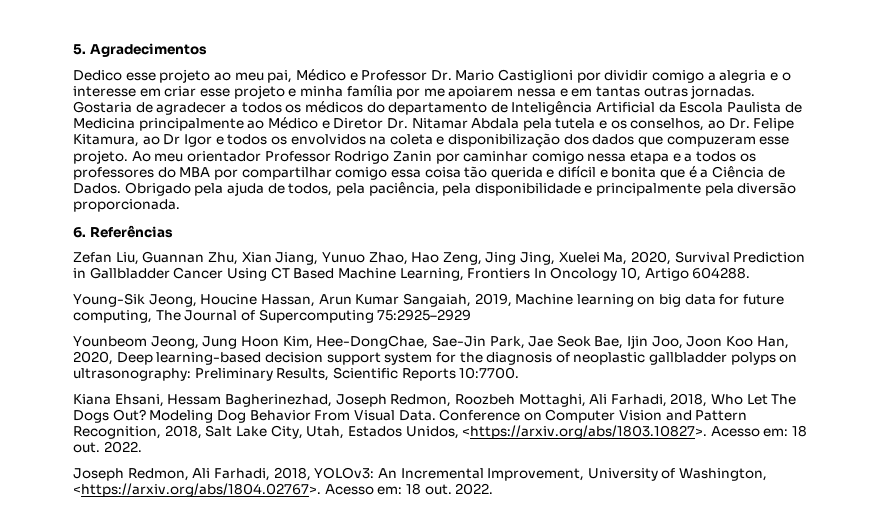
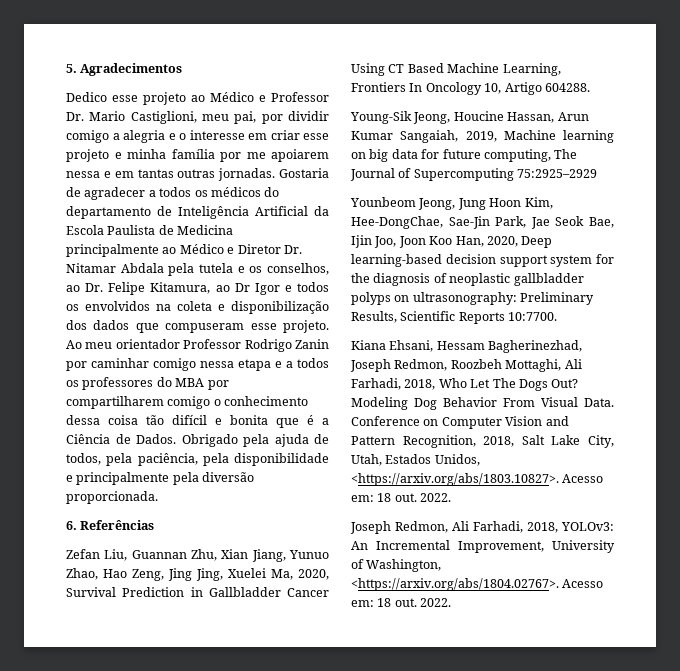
- Dedico esse projeto ao meu pai, Médico e Professor Dr. Mario Castiglioni por dividir comigo a alegria e o interesse em criar esse projeto e minha família por me apoiarem nessa e em tantas outras jornadas.
+ Dedico esse projeto ao Médico e Professor Dr. Mario Castiglioni, meu pai, por dividir comigo a alegria e o interesse em criar esse projeto e minha família por me apoiarem nessa e em tantas outras jornadas.
- Gostaria de agradecer a todos os médicos do departamento de Inteligência Artificial da Escola Paulista de Medicina principalmente ao Médico e Diretor Dr. Nitamar Abdala pela tutela e os conselhos, ao Dr. Felipe Kitamura, ao Dr Igor e todos os envolvidos na coleta e disponibilização dos dados que compuzeram esse projeto.
+ Gostaria de agradecer a todos os médicos do departamento de Inteligência Artificial da Escola Paulista de Medicina principalmente ao Médico e Diretor Dr. Nitamar Abdala pela tutela e os conselhos, ao Dr. Felipe Kitamura, ao Dr Igor e todos os envolvidos na coleta e disponibilização dos dados que compuseram esse projeto.
- Ao meu orientador Professor Rodrigo Zanin por caminhar comigo nessa etapa e a todos os professores do MBA por compartilhar comigo essa coisa tão querida e difícil e bonita que é a Ciência de Dados.
+ Ao meu orientador Professor Rodrigo Zanin por caminhar comigo nessa etapa e a todos os professores do MBA por compartilharem comigo o conhecimento dessa coisa tão difícil e bonita que é a Ciência de Dados.

